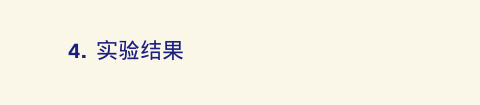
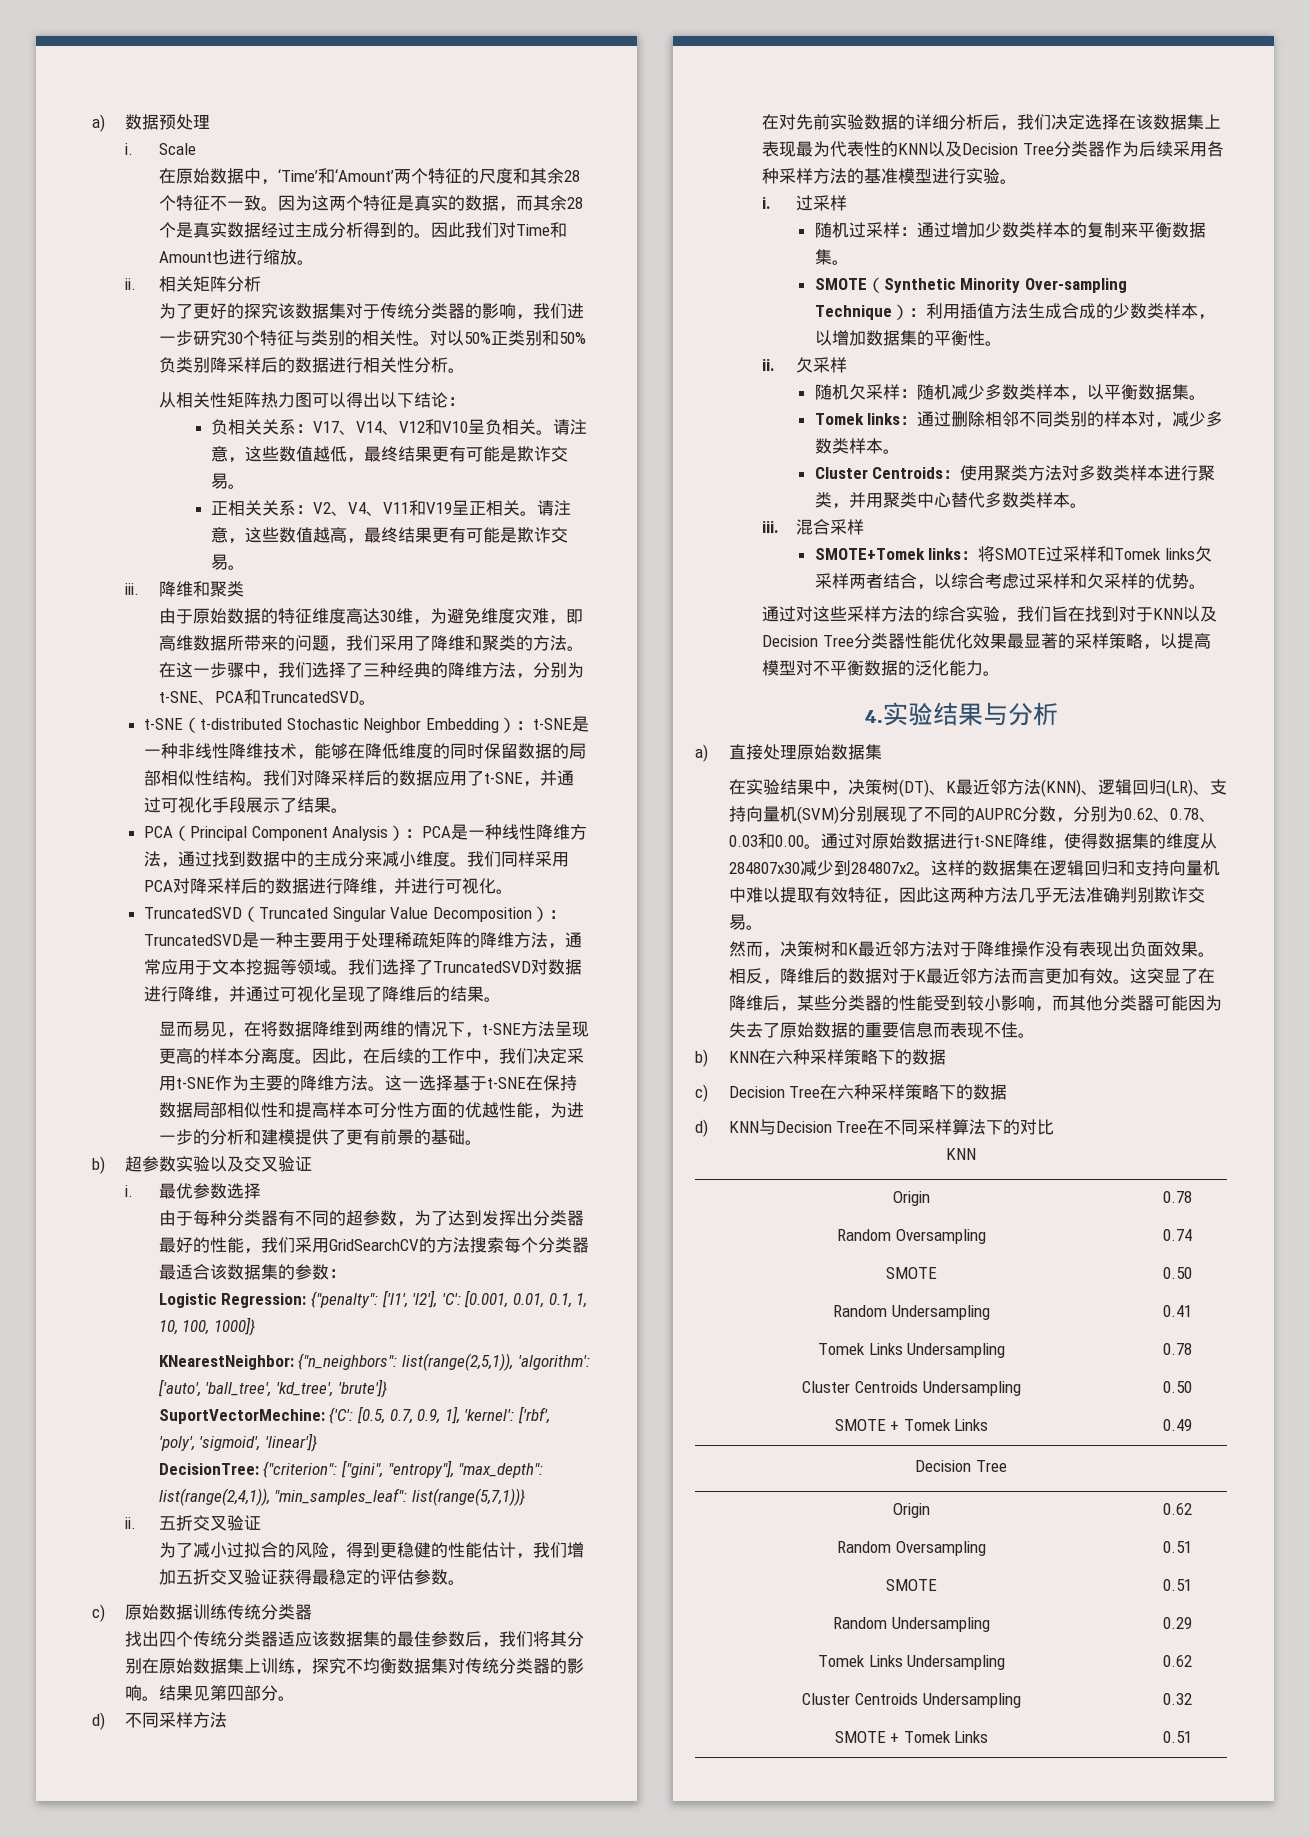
- 4.实验结果
+ a)数据预处理
+ i. Scale
+ 在原始数据中，‘Time’和‘Amount’两个特征的尺度和其余28个特征不一致。因为这两个特征是真实的数据，而其余28个是真实数据经过主成分析得到的。因此我们对Time和Amount也进行缩放。
+ ii.相关矩阵分析
+ 为了更好的探究该数据集对于传统分类器的影响，我们进一步研究30个特征与类别的相关性。对以50%正类别和50%负类别降采样后的数据进行相关性分析。
+ 从相关性矩阵热力图可以得出以下结论：
+ 负相关关系：V17、V14、V12和V10呈负相关。请注意，这些数值越低，最终结果更有可能是欺诈交易。
+ 正相关关系：V2、V4、V11和V19呈正相关。请注意，这些数值越高，最终结果更有可能是欺诈交易。
+ iii.降维和聚类
+ 由于原始数据的特征维度高达30维，为避免维度灾难，即高维数据所带来的问题，我们采用了降维和聚类的方法。在这一步骤中，我们选择了三种经典的降维方法，分别为t-SNE、PCA和TruncatedSVD。
+ t-SNE（t-distributed Stochastic Neighbor Embedding）：t-SNE是一种非线性降维技术，能够在降低维度的同时保留数据的局部相似性结构。我们对降采样后的数据应用了t-SNE，并通过可视化手段展示了结果。
+ PCA（Principal Component Analysis）：PCA是一种线性降维方法，通过找到数据中的主成分来减小维度。我们同样采用PCA对降采样后的数据进行降维，并进行可视化。
+ TruncatedSVD（Truncated Singular Value Decomposition）：TruncatedSVD是一种主要用于处理稀疏矩阵的降维方法，通常应用于文本挖掘等领域。我们选择了TruncatedSVD对数据进行降维，并通过可视化呈现了降维后的结果。
+ 显而易见，在将数据降维到两维的情况下，t-SNE方法呈现更高的样本分离度。因此，在后续的工作中，我们决定采用t-SNE作为主要的降维方法。这一选择基于t-SNE在保持数据局部相似性和提高样本可分性方面的优越性能，为进一步的分析和建模提供了更有前景的基础。
+ b)超参数实验以及交叉验证
+ i.最优参数选择
+ 由于每种分类器有不同的超参数，为了达到发挥出分类器最好的性能，我们采用GridSearchCV的方法搜索每个分类器最适合该数据集的参数：
+ Logistic Regression: {"penalty": ['l1', 'l2'], 'C': [0.001, 0.01, 0.1, 1, 10, 100, 1000]}
+ KNearestNeighbor: {"n_neighbors": list(range(2,5,1)), 'algorithm': ['auto', 'ball_tree', 'kd_tree', 'brute']}
+ SuportVectorMechine: {'C': [0.5, 0.7, 0.9, 1], 'kernel': ['rbf', 'poly', 'sigmoid', 'linear']}
+ DecisionTree: {"criterion": ["gini", "entropy"], "max_depth": list(range(2,4,1)), "min_samples_leaf": list(range(5,7,1))}
+ ii.五折交叉验证
+ 为了减小过拟合的风险，得到更稳健的性能估计，我们增加五折交叉验证获得最稳定的评估参数。
+ c)原始数据训练传统分类器
+ 找出四个传统分类器适应该数据集的最佳参数后，我们将其分别在原始数据集上训练，探究不均衡数据集对传统分类器的影响。结果见第四部分。
+ d)不同采样方法
+ 在对先前实验数据的详细分析后，我们决定选择在该数据集上表现最为代表性的KNN以及Decision Tree分类器作为后续采用各种采样方法的基准模型进行实验。
+ i.过采样
+ 随机过采样：通过增加少数类样本的复制来平衡数据集。
+ SMOTE（Synthetic Minority Over-sampling Technique）：利用插值方法生成合成的少数类样本，以增加数据集的平衡性。
+ ii.欠采样
+ 随机欠采样：随机减少多数类样本，以平衡数据集。
+ Tomek links：通过删除相邻不同类别的样本对，减少多数类样本。
+ Cluster Centroids：使用聚类方法对多数类样本进行聚类，并用聚类中心替代多数类样本。
+ iii.混合采样
+ SMOTE+Tomek links：将SMOTE过采样和Tomek links欠采样两者结合，以综合考虑过采样和欠采样的优势。
+ 通过对这些采样方法的综合实验，我们旨在找到对于KNN以及Decision Tree分类器性能优化效果最显著的采样策略，以提高模型对不平衡数据的泛化能力。
+ 4.实验结果与分析
+ a)直接处理原始数据集
+ 在实验结果中，决策树(DT)、K最近邻方法(KNN)、逻辑回归(LR)、支持向量机(SVM)分别展现了不同的AUPRC分数，分别为0.62、0.78、0.03和0.00。通过对原始数据进行t-SNE降维，使得数据集的维度从284807x30减少到284807x2。这样的数据集在逻辑回归和支持向量机中难以提取有效特征，因此这两种方法几乎无法准确判别欺诈交易。
+ 然而，决策树和K最近邻方法对于降维操作没有表现出负面效果。相反，降维后的数据对于K最近邻方法而言更加有效。这突显了在降维后，某些分类器的性能受到较小影响，而其他分类器可能因为失去了原始数据的重要信息而表现不佳。
+ b) KNN在六种采样策略下的数据
+ c) Decision Tree在六种采样策略下的数据
+ d) KNN与Decision Tree在不同采样算法下的对比
+ KNN
+ Origin | 0.78
+ Random Oversampling | 0.74
+ SMOTE | 0.50
+ Random Undersampling | 0.41
+ Tomek Links Undersampling | 0.78
+ Cluster Centroids Undersampling | 0.50
+ SMOTE + Tomek Links | 0.49
+ Decision Tree
+ Origin | 0.62
+ Random Oversampling | 0.51
+ SMOTE | 0.51
+ Random Undersampling | 0.29
+ Tomek Links Undersampling | 0.62
+ Cluster Centroids Undersampling | 0.32
+ SMOTE + Tomek Links | 0.51

